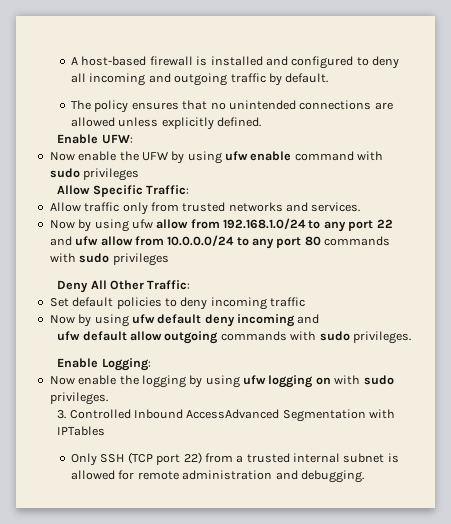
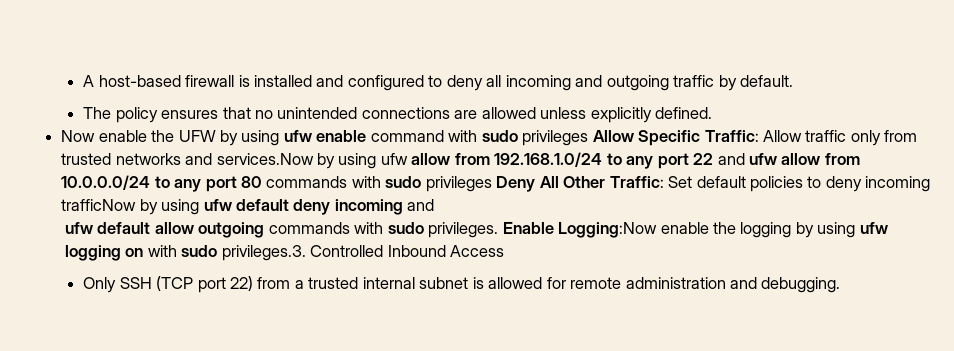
- Enable UFW:
- Now enable the UFW by using ufw enable command with sudo privileges
- Allow Specific Traffic:
- Allow traffic only from trusted networks and services.
- Now by using ufw allow from 192.168.1.0/24 to any port 22 and ufw allow from 10.0.0.0/24 to any port 80 commands with sudo privileges
- Deny All Other Traffic:
- Set default policies to deny incoming traffic
- Now by using ufw default deny incoming and
+ Now enable the UFW by using ufw enable command with sudo privileges Allow Specific Traffic: Allow traffic only from trusted networks and services.Now by using ufw allow from 192.168.1.0/24 to any port 22 and ufw allow from 10.0.0.0/24 to any port 80 commands with sudo privileges Deny All Other Traffic: Set default policies to deny incoming trafficNow by using ufw default deny incoming and
- ufw default allow outgoing commands with sudo privileges.
- Enable Logging:
- Now enable the logging by using ufw logging on with sudo privileges.
- 3. Controlled Inbound AccessAdvanced Segmentation with IPTables
+ ufw default allow outgoing commands with sudo privileges. Enable Logging:Now enable the logging by using ufw logging on with sudo privileges.3. Controlled Inbound Access

